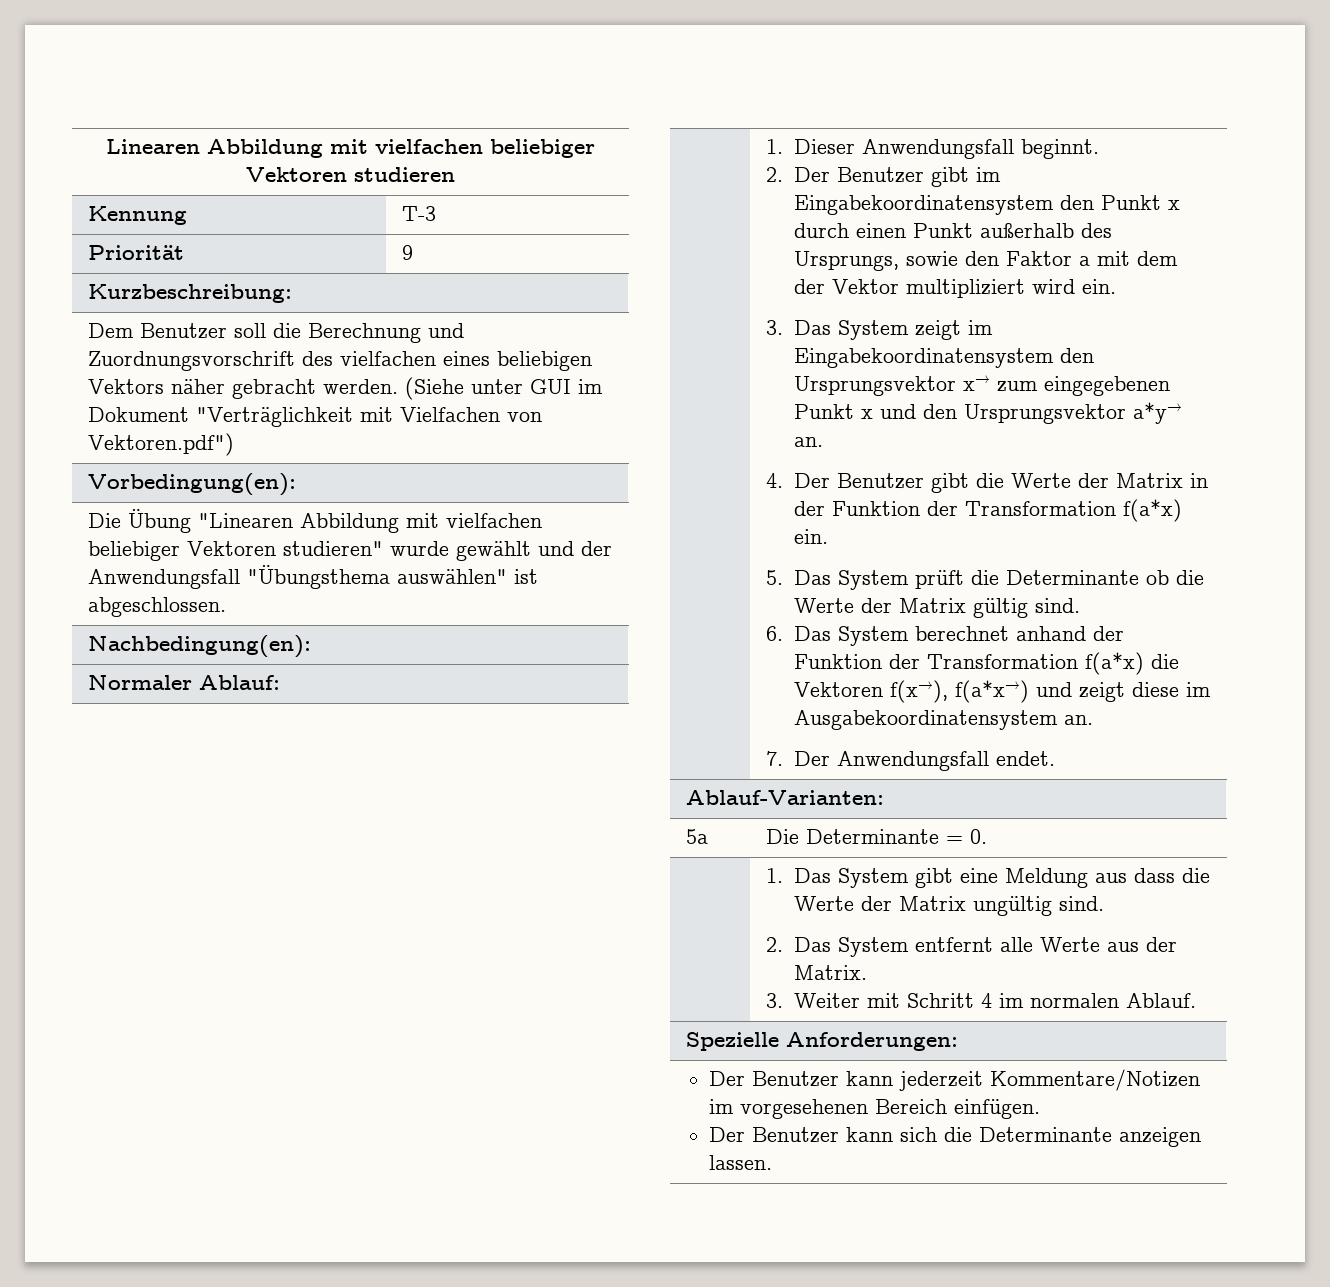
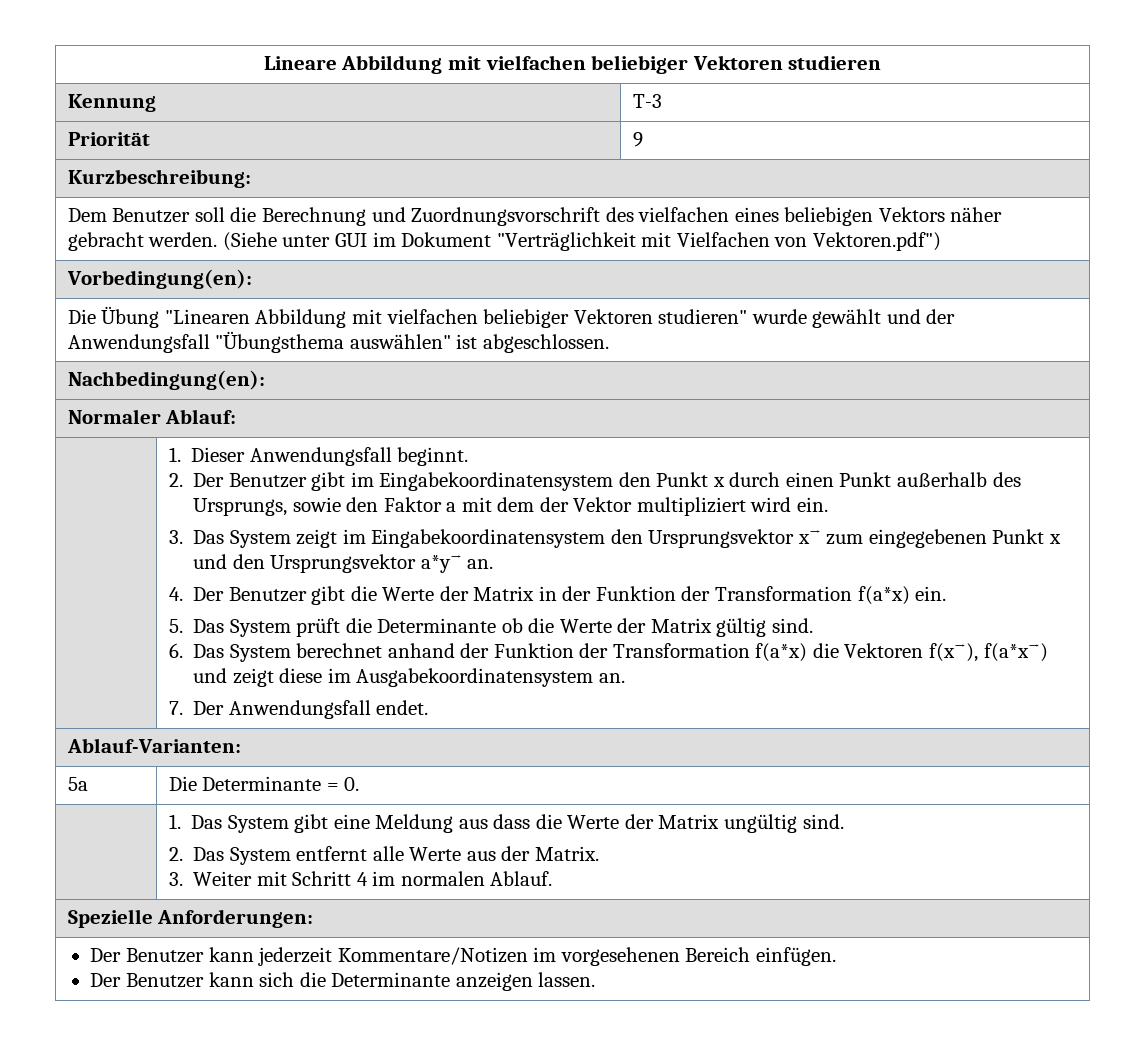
- Linearen Abbildung mit vielfachen beliebiger Vektoren studieren
+ Lineare Abbildung mit vielfachen beliebiger Vektoren studieren

